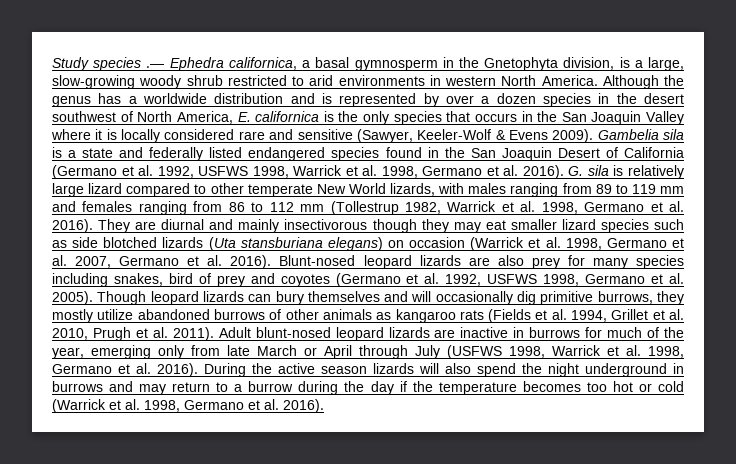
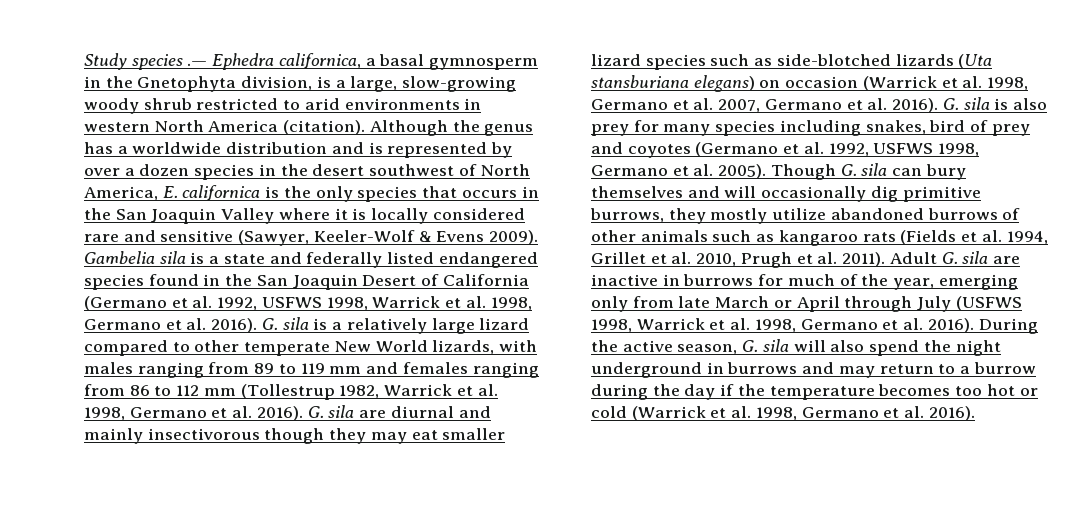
- Study species .— Ephedra californica, a basal gymnosperm in the Gnetophyta division, is a large, slow-growing woody shrub restricted to arid environments in western North America.
+ Study species .— Ephedra californica, a basal gymnosperm in the Gnetophyta division, is a large, slow-growing woody shrub restricted to arid environments in western North America (citation).
- G. sila is relatively large lizard compared to other temperate New World lizards, with males ranging from 89 to 119 mm and females ranging from 86 to 112 mm (Tollestrup 1982, Warrick et al. 1998, Germano et al. 2016).
+ G. sila is a relatively large lizard compared to other temperate New World lizards, with males ranging from 89 to 119 mm and females ranging from 86 to 112 mm (Tollestrup 1982, Warrick et al. 1998, Germano et al. 2016).
- They are diurnal and mainly insectivorous though they may eat smaller lizard species such as side blotched lizards (Uta stansburiana elegans) on occasion (Warrick et al. 1998, Germano et al. 2007, Germano et al. 2016).
+ G. sila are diurnal and mainly insectivorous though they may eat smaller lizard species such as side-blotched lizards (Uta stansburiana elegans) on occasion (Warrick et al. 1998, Germano et al. 2007, Germano et al. 2016).
- Blunt-nosed leopard lizards are also prey for many species including snakes, bird of prey and coyotes (Germano et al. 1992, USFWS 1998, Germano et al. 2005).
+ G. sila is also prey for many species including snakes, bird of prey and coyotes (Germano et al. 1992, USFWS 1998, Germano et al. 2005).
- Though leopard lizards can bury themselves and will occasionally dig primitive burrows, they mostly utilize abandoned burrows of other animals as kangaroo rats (Fields et al. 1994, Grillet et al. 2010, Prugh et al. 2011).
+ Though G. sila can bury themselves and will occasionally dig primitive burrows, they mostly utilize abandoned burrows of other animals such as kangaroo rats (Fields et al. 1994, Grillet et al. 2010, Prugh et al. 2011).
- Adult blunt-nosed leopard lizards are inactive in burrows for much of the year, emerging only from late March or April through July (USFWS 1998, Warrick et al. 1998, Germano et al. 2016).
+ Adult G. sila are inactive in burrows for much of the year, emerging only from late March or April through July (USFWS 1998, Warrick et al. 1998, Germano et al. 2016).
- During the active season lizards will also spend the night underground in burrows and may return to a burrow during the day if the temperature becomes too hot or cold (Warrick et al. 1998, Germano et al. 2016).
+ During the active season, G. sila will also spend the night underground in burrows and may return to a burrow during the day if the temperature becomes too hot or cold (Warrick et al. 1998, Germano et al. 2016).

